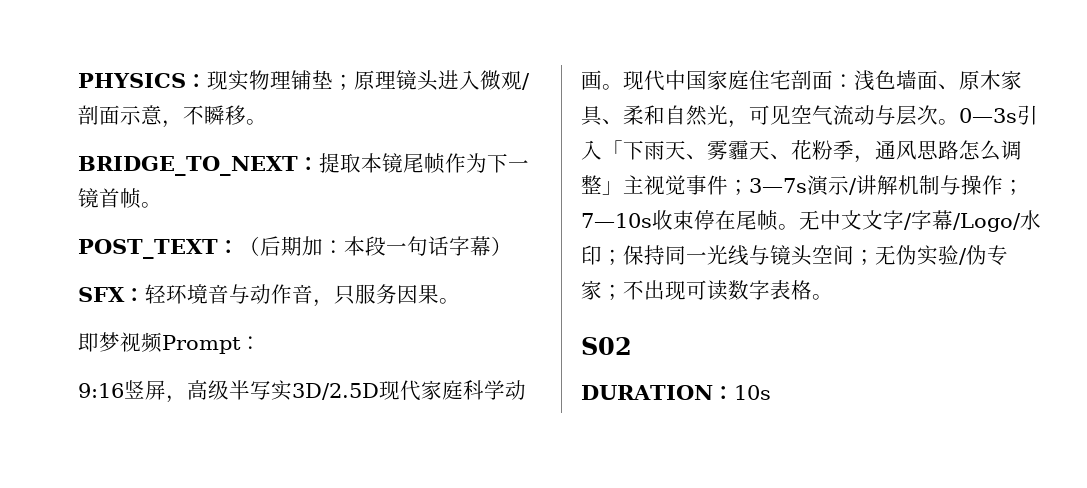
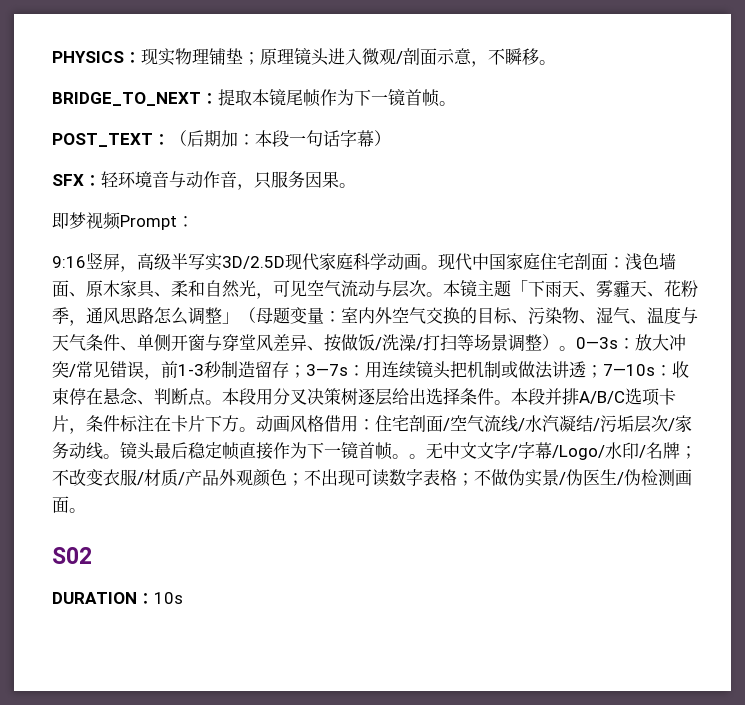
- 0—3s引入「下雨天、雾霾天、花粉季，通风思路怎么调整」主视觉事件；3—7s演示/讲解机制与操作；7—10s收束停在尾帧。
+ 本镜主题「下雨天、雾霾天、花粉季，通风思路怎么调整」（母题变量：室内外空气交换的目标、污染物、湿气、温度与天气条件、单侧开窗与穿堂风差异、按做饭/洗澡/打扫等场景调整）。0—3s：放大冲突/常见错误，前1-3秒制造留存；3—7s：用连续镜头把机制或做法讲透；7—10s：收束停在悬念、判断点。本段用分叉决策树逐层给出选择条件。本段并排A/B/C选项卡片，条件标注在卡片下方。动画风格借用：住宅剖面/空气流线/水汽凝结/污垢层次/家务动线。镜头最后稳定帧直接作为下一镜首帧。。
- 无中文文字/字幕/Logo/水印；保持同一光线与镜头空间；无伪实验/伪专家；不出现可读数字表格。
+ 无中文文字/字幕/Logo/水印/名牌；不改变衣服/材质/产品外观颜色；不出现可读数字表格；不做伪实景/伪医生/伪检测画面。

